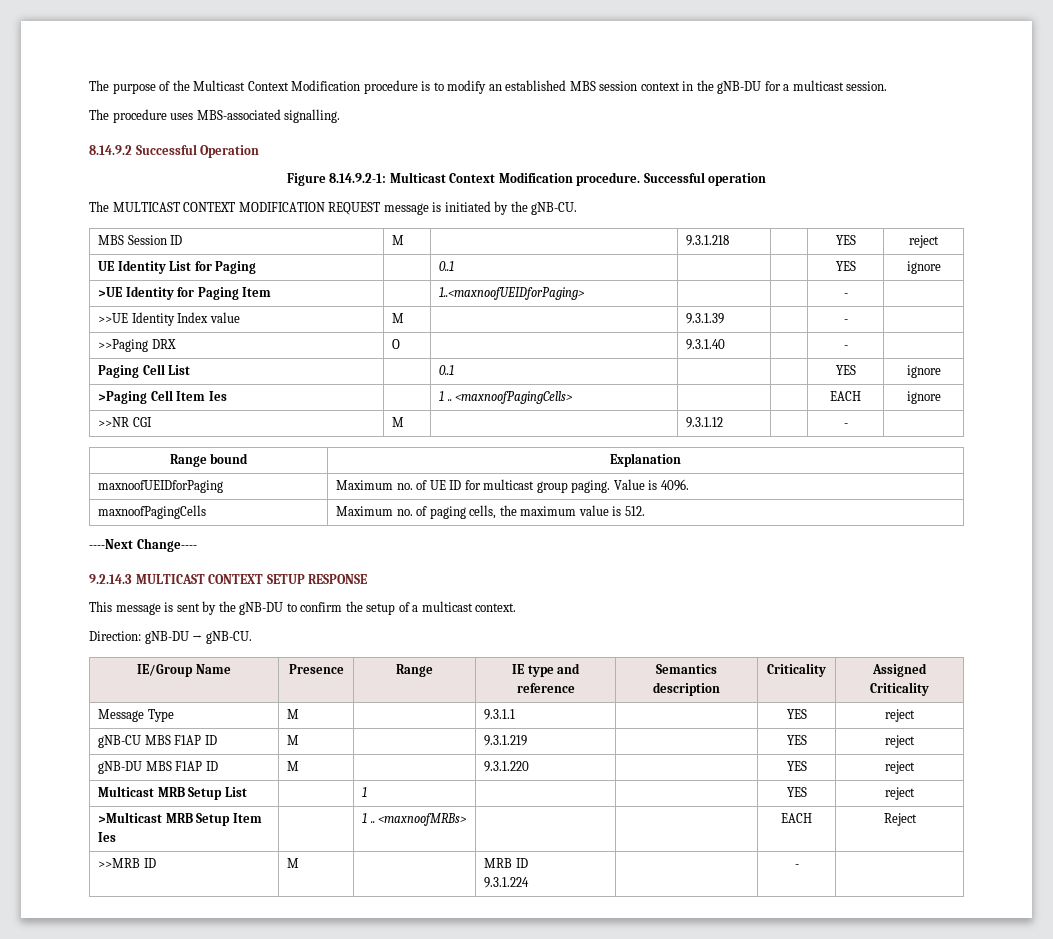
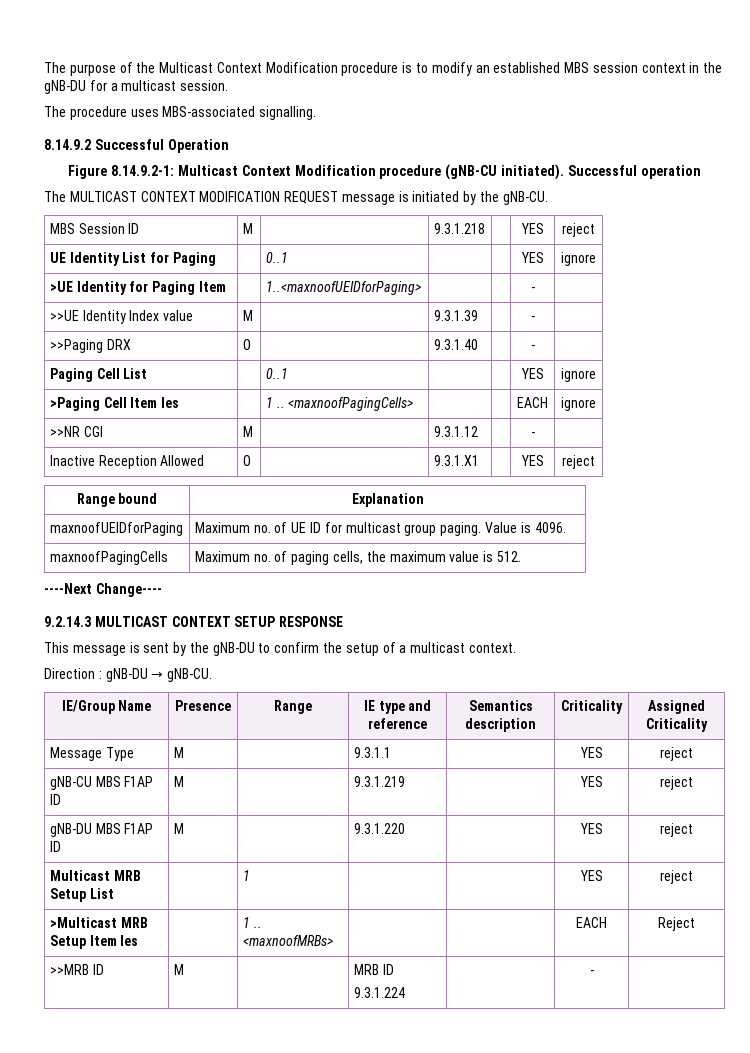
- Figure 8.14.9.2-1: Multicast Context Modification procedure.
+ Figure 8.14.9.2-1: Multicast Context Modification procedure (gNB-CU initiated).
+ Inactive Reception Allowed | O | | 9.3.1.X1 | | YES | reject
- Direction: gNB-DU → gNB-CU.
+ Direction : gNB-DU → gNB-CU.

